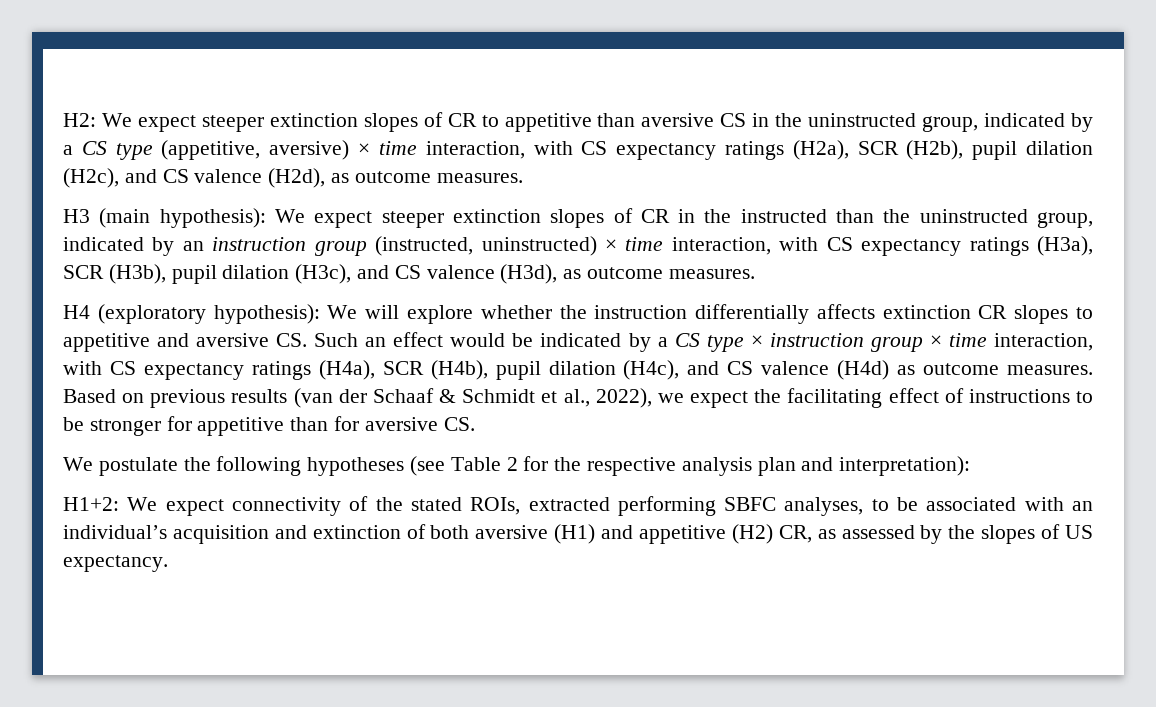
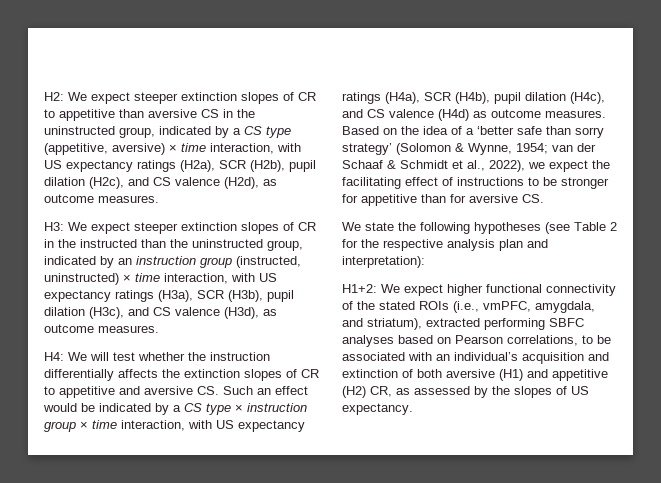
- H2: We expect steeper extinction slopes of CR to appetitive than aversive CS in the uninstructed group, indicated by a CS type (appetitive, aversive) × time interaction, with CS expectancy ratings (H2a), SCR (H2b), pupil dilation (H2c), and CS valence (H2d), as outcome measures.
+ H2: We expect steeper extinction slopes of CR to appetitive than aversive CS in the uninstructed group, indicated by a CS type (appetitive, aversive) × time interaction, with US expectancy ratings (H2a), SCR (H2b), pupil dilation (H2c), and CS valence (H2d), as outcome measures.
- H3 (main hypothesis): We expect steeper extinction slopes of CR in the instructed than the uninstructed group, indicated by an instruction group (instructed, uninstructed) × time interaction, with CS expectancy ratings (H3a), SCR (H3b), pupil dilation (H3c), and CS valence (H3d), as outcome measures.
+ H3: We expect steeper extinction slopes of CR in the instructed than the uninstructed group, indicated by an instruction group (instructed, uninstructed) × time interaction, with US expectancy ratings (H3a), SCR (H3b), pupil dilation (H3c), and CS valence (H3d), as outcome measures.
- H4 (exploratory hypothesis): We will explore whether the instruction differentially affects extinction CR slopes to appetitive and aversive CS. Such an effect would be indicated by a CS type × instruction group × time interaction, with CS expectancy ratings (H4a), SCR (H4b), pupil dilation (H4c), and CS valence (H4d) as outcome measures.
+ H4: We will test whether the instruction differentially affects the extinction slopes of CR to appetitive and aversive CS. Such an effect would be indicated by a CS type × instruction group × time interaction, with US expectancy ratings (H4a), SCR (H4b), pupil dilation (H4c), and CS valence (H4d) as outcome measures.
- Based on previous results (van der Schaaf & Schmidt et al., 2022), we expect the facilitating effect of instructions to be stronger for appetitive than for aversive CS.
+ Based on the idea of a ‘better safe than sorry strategy’ (Solomon & Wynne, 1954; van der Schaaf & Schmidt et al., 2022), we expect the facilitating effect of instructions to be stronger for appetitive than for aversive CS.
- We postulate the following hypotheses (see Table 2 for the respective analysis plan and interpretation):
+ We state the following hypotheses (see Table 2 for the respective analysis plan and interpretation):
- H1+2: We expect connectivity of the stated ROIs, extracted performing SBFC analyses, to be associated with an individual’s acquisition and extinction of both aversive (H1) and appetitive (H2) CR, as assessed by the slopes of US expectancy.
+ H1+2: We expect higher functional connectivity of the stated ROIs (i.e., vmPFC, amygdala, and striatum), extracted performing SBFC analyses based on Pearson correlations, to be associated with an individual’s acquisition and extinction of both aversive (H1) and appetitive (H2) CR, as assessed by the slopes of US expectancy.

